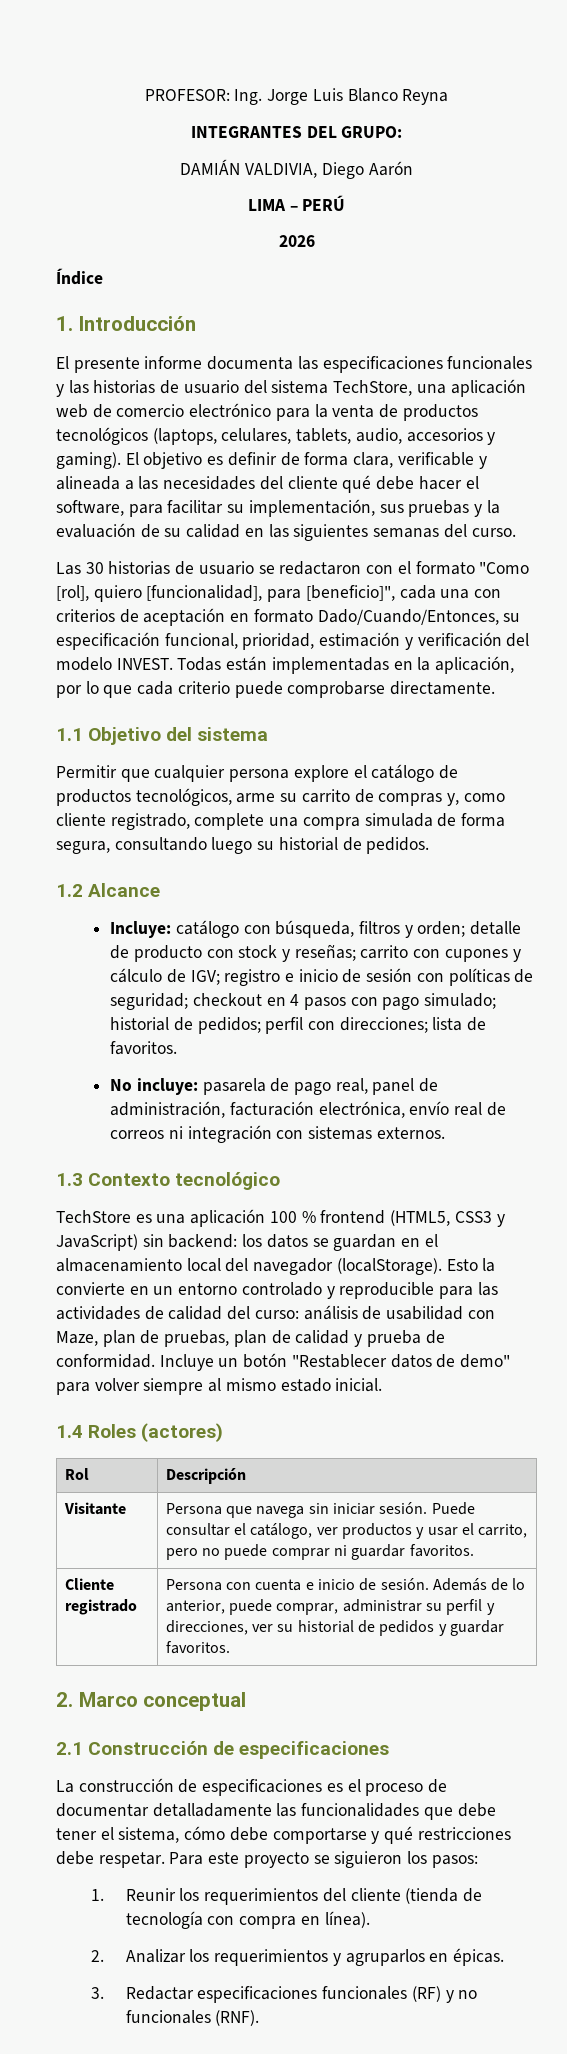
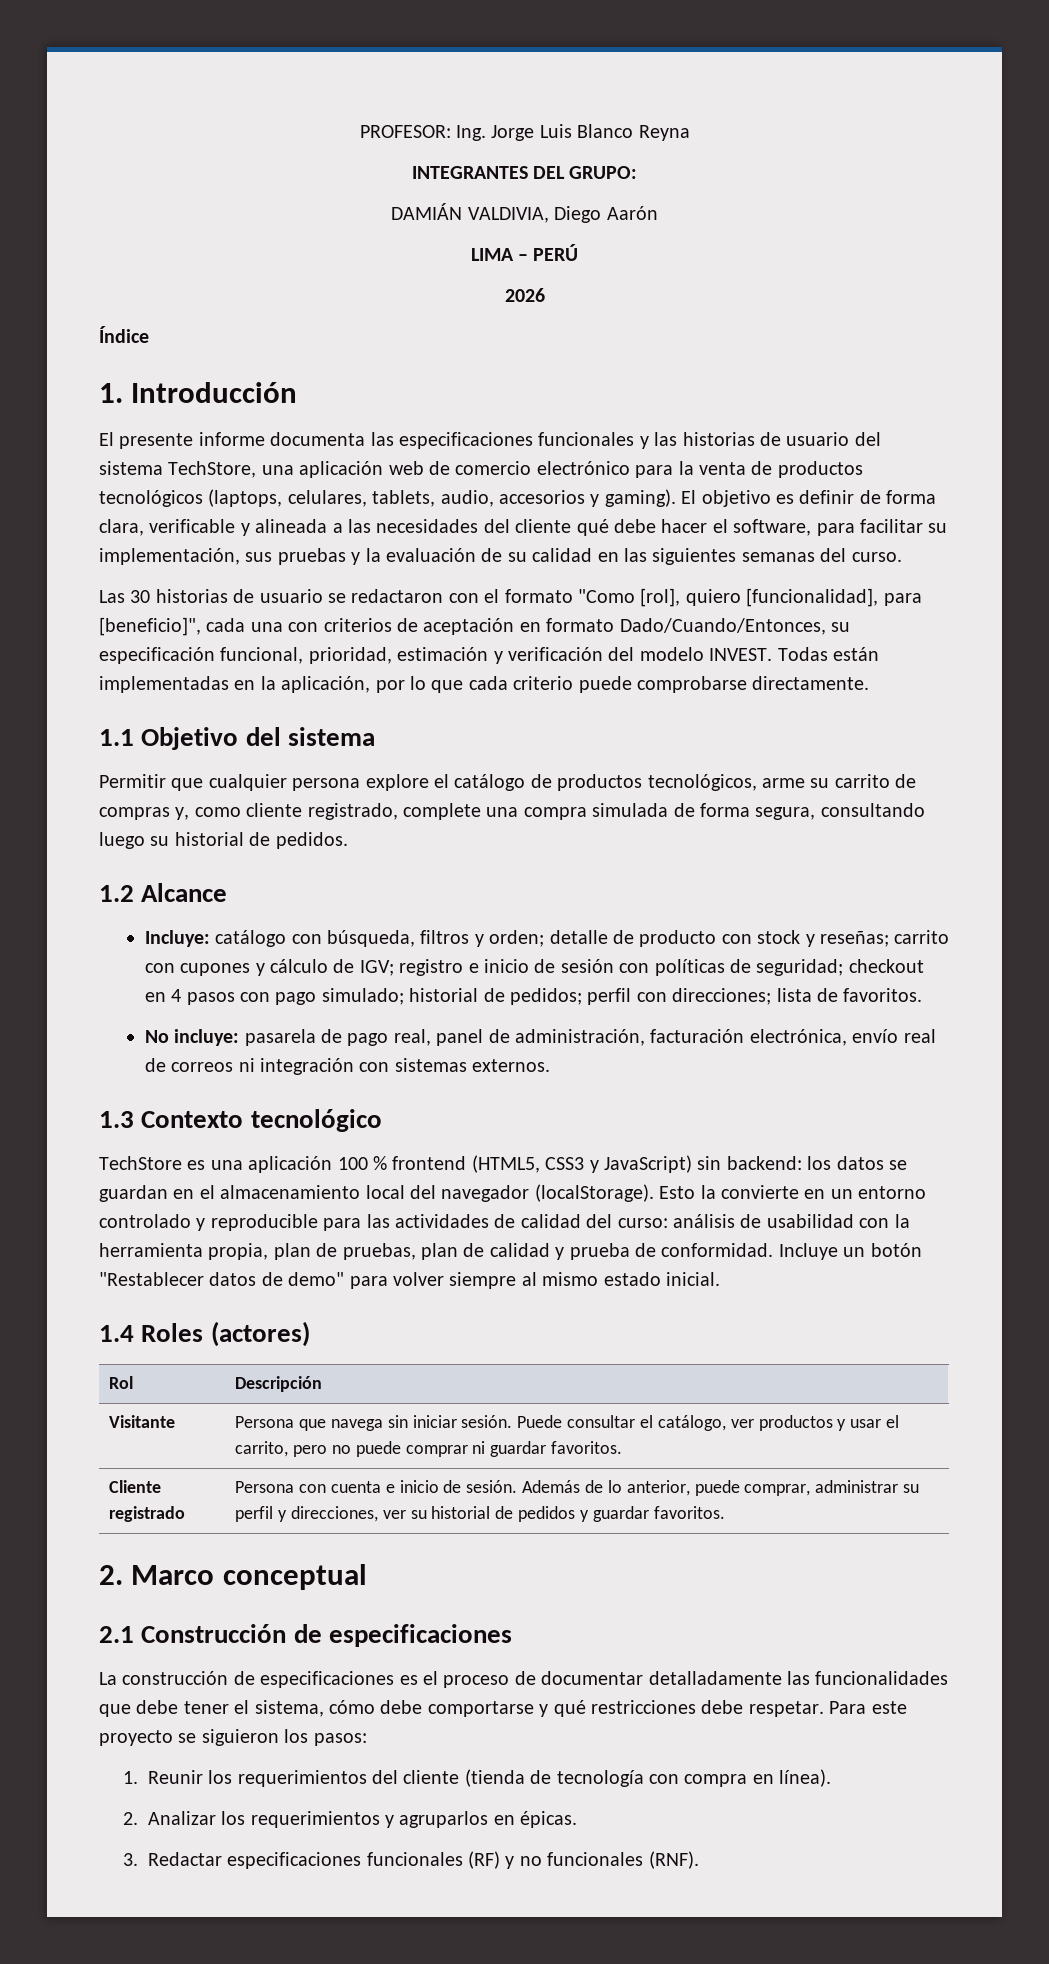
- Esto la convierte en un entorno controlado y reproducible para las actividades de calidad del curso: análisis de usabilidad con Maze, plan de pruebas, plan de calidad y prueba de conformidad.
+ Esto la convierte en un entorno controlado y reproducible para las actividades de calidad del curso: análisis de usabilidad con la herramienta propia, plan de pruebas, plan de calidad y prueba de conformidad.

